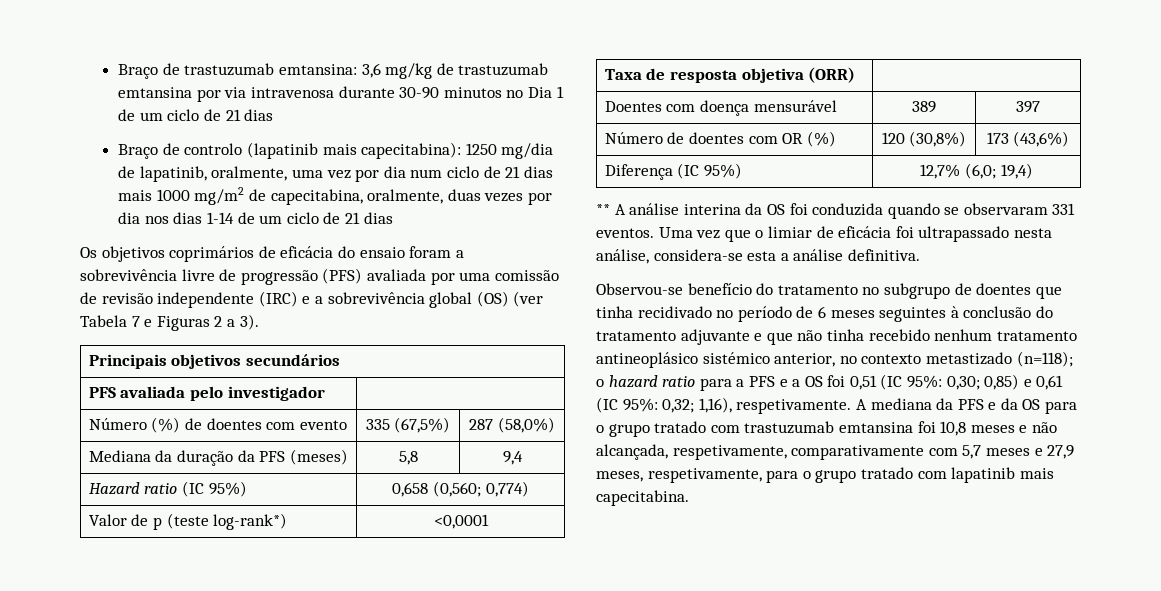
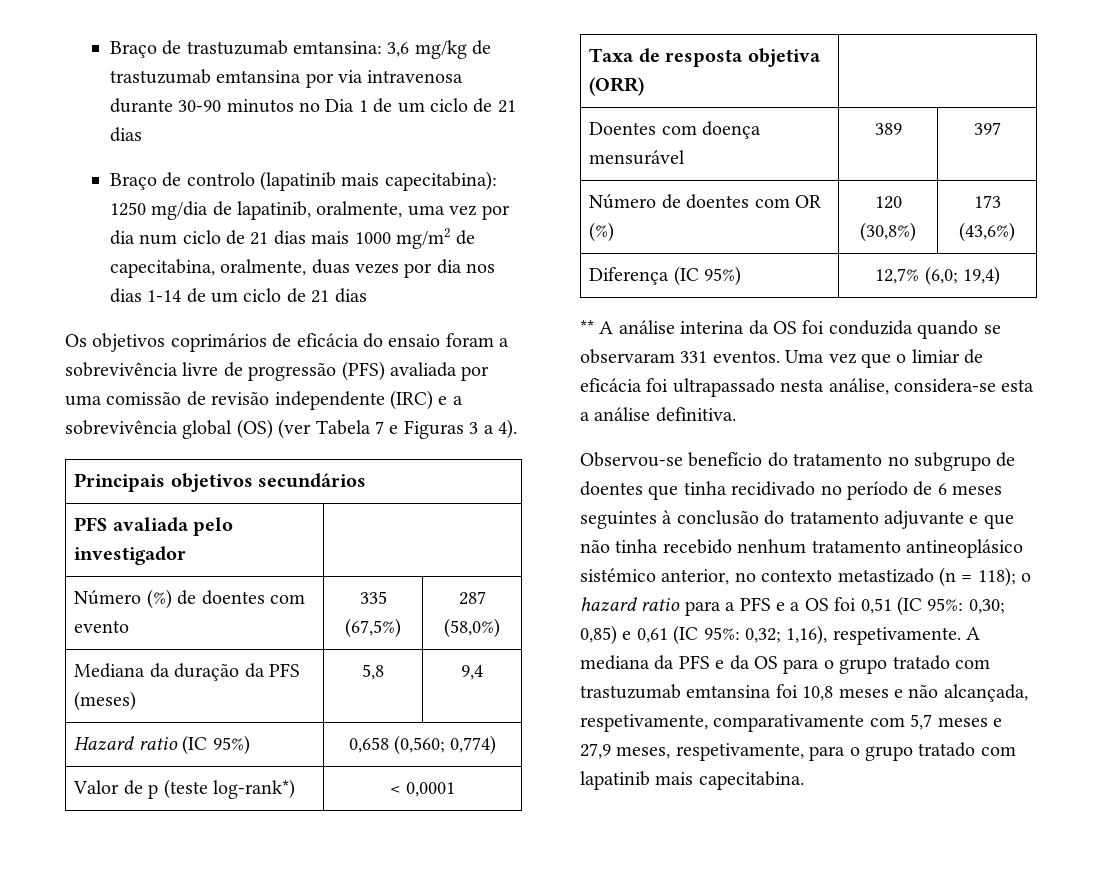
- Os objetivos coprimários de eficácia do ensaio foram a sobrevivência livre de progressão (PFS) avaliada por uma comissão de revisão independente (IRC) e a sobrevivência global (OS) (ver Tabela 7 e Figuras 2 a 3).
+ Os objetivos coprimários de eficácia do ensaio foram a sobrevivência livre de progressão (PFS) avaliada por uma comissão de revisão independente (IRC) e a sobrevivência global (OS) (ver Tabela 7 e Figuras 3 a 4).
- Valor de p (teste log-rank*) | <0,0001
+ Valor de p (teste log-rank*) | < 0,0001
- Observou-se benefício do tratamento no subgrupo de doentes que tinha recidivado no período de 6 meses seguintes à conclusão do tratamento adjuvante e que não tinha recebido nenhum tratamento antineoplásico sistémico anterior, no contexto metastizado (n=118); o hazard ratio para a PFS e a OS foi 0,51 (IC 95%: 0,30; 0,85) e 0,61 (IC 95%: 0,32; 1,16), respetivamente.
+ Observou-se benefício do tratamento no subgrupo de doentes que tinha recidivado no período de 6 meses seguintes à conclusão do tratamento adjuvante e que não tinha recebido nenhum tratamento antineoplásico sistémico anterior, no contexto metastizado (n = 118); o hazard ratio para a PFS e a OS foi 0,51 (IC 95%: 0,30; 0,85) e 0,61 (IC 95%: 0,32; 1,16), respetivamente.

